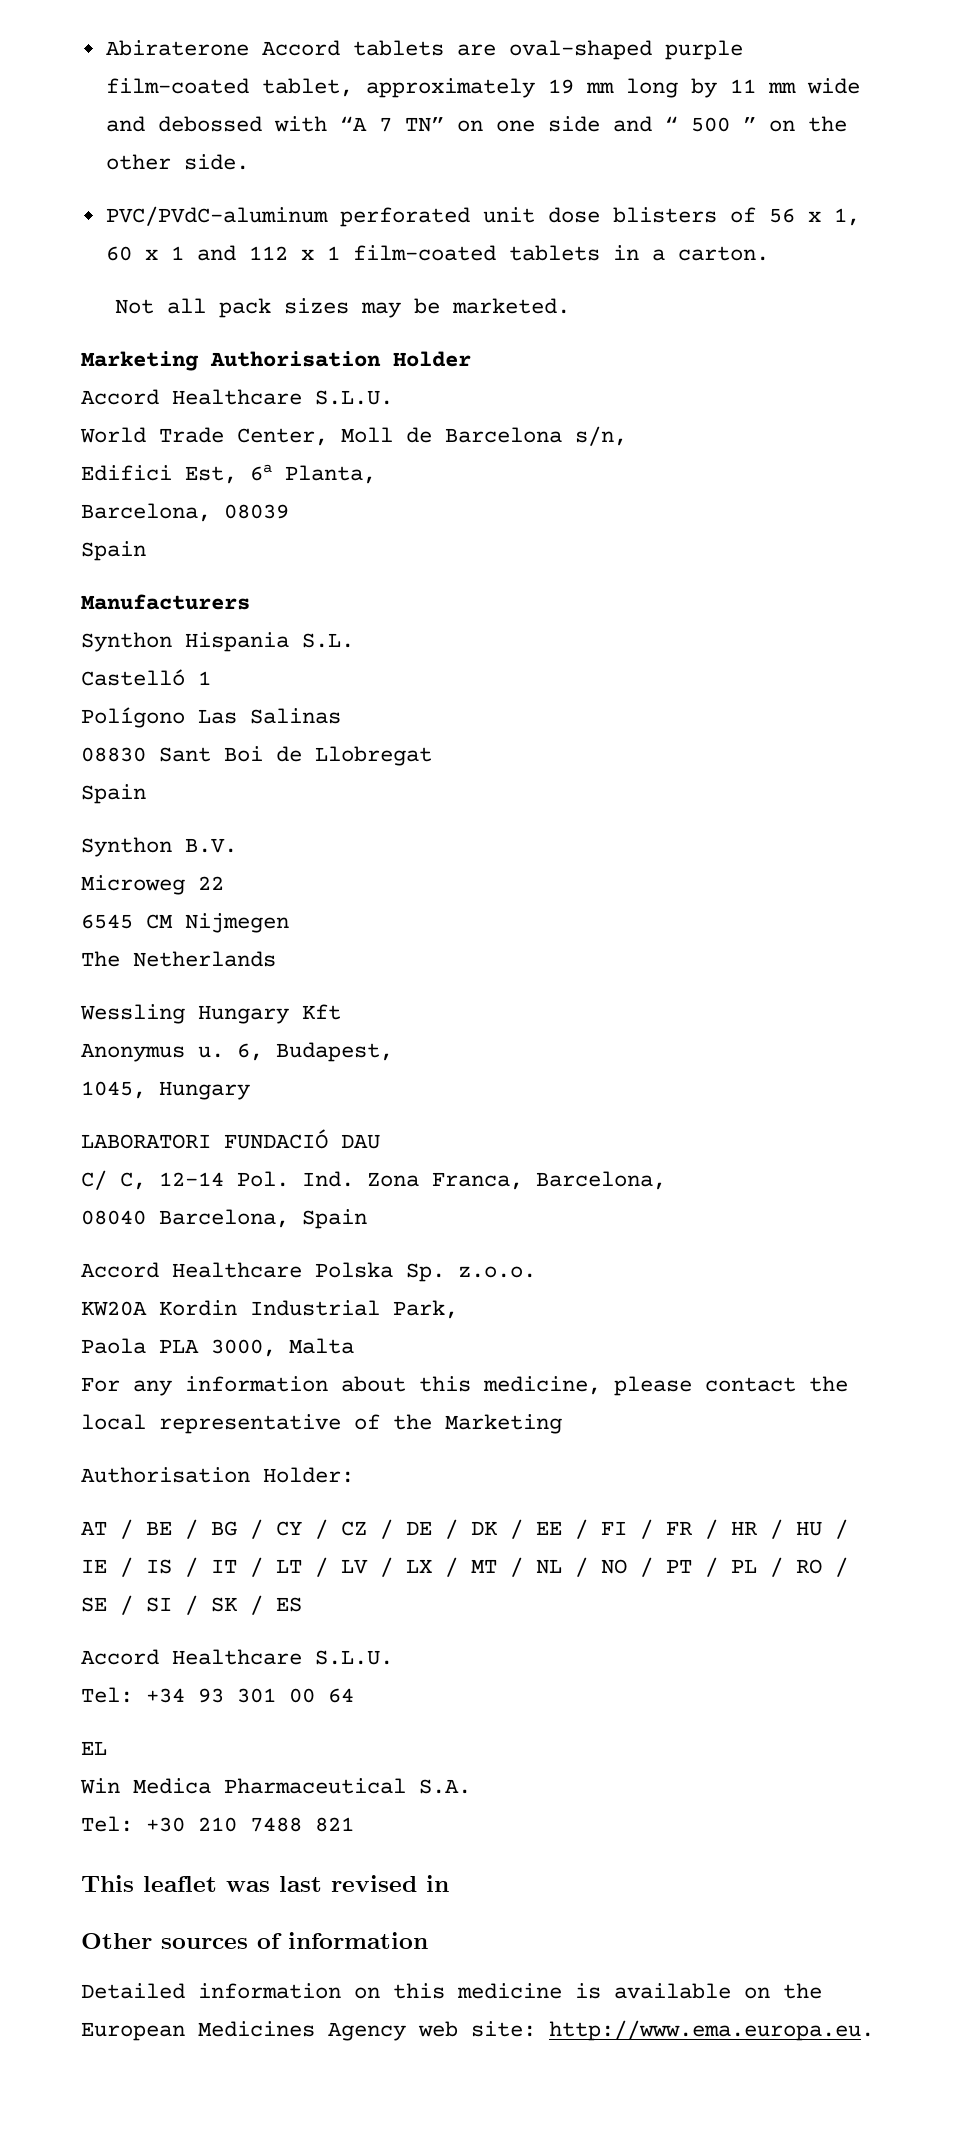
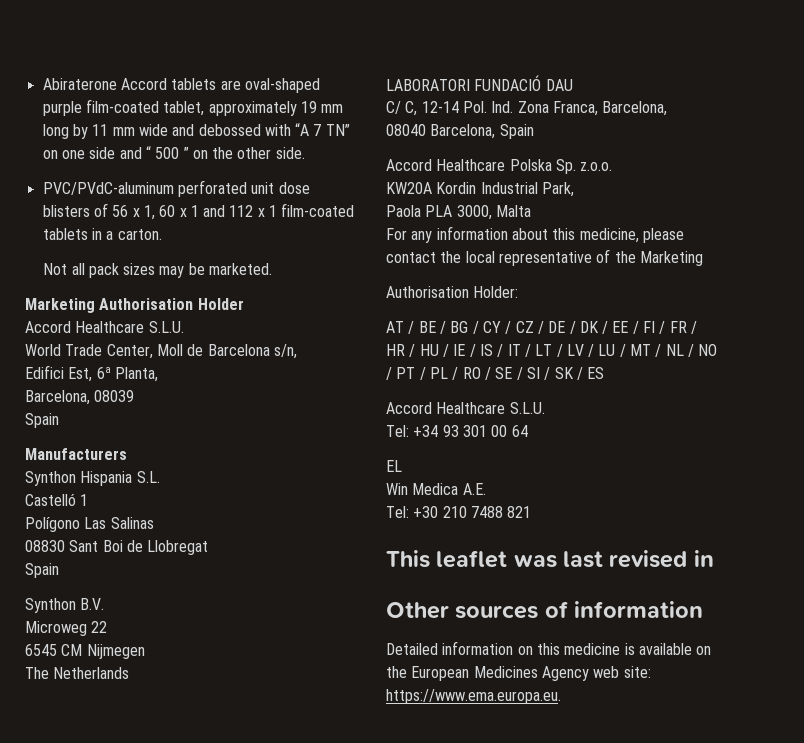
- Wessling Hungary Kft
- Anonymus u. 6, Budapest,
- 1045, Hungary
- AT / BE / BG / CY / CZ / DE / DK / EE / FI / FR / HR / HU / IE / IS / IT / LT / LV / LX / MT / NL / NO / PT / PL / RO / SE / SI / SK / ES
+ AT / BE / BG / CY / CZ / DE / DK / EE / FI / FR / HR / HU / IE / IS / IT / LT / LV / LU / MT / NL / NO / PT / PL / RO / SE / SI / SK / ES
- Win Medica Pharmaceutical S.A.
+ Win Medica A.E.
- Detailed information on this medicine is available on the European Medicines Agency web site: http://www.ema.europa.eu.
+ Detailed information on this medicine is available on the European Medicines Agency web site: https://www.ema.europa.eu.

